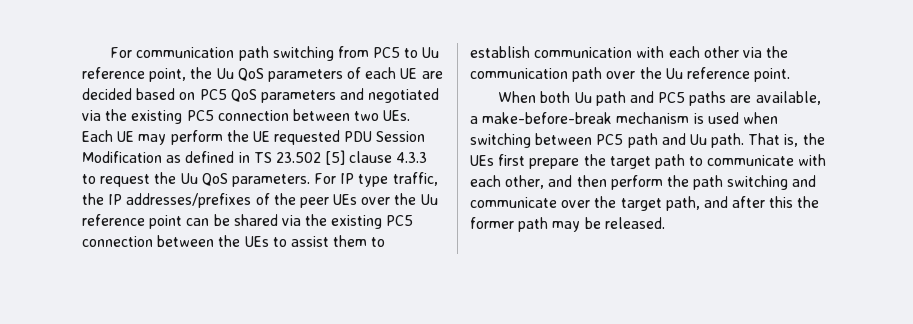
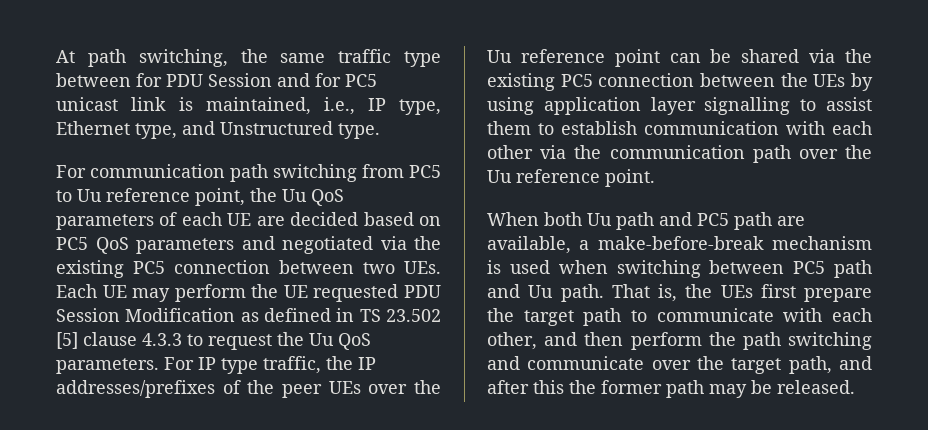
+ At path switching, the same traffic type between for PDU Session and for PC5 unicast link is maintained, i.e., IP type, Ethernet type, and Unstructured type.
- For IP type traffic, the IP addresses/prefixes of the peer UEs over the Uu reference point can be shared via the existing PC5 connection between the UEs to assist them to establish communication with each other via the communication path over the Uu reference point.
+ For IP type traffic, the IP addresses/prefixes of the peer UEs over the Uu reference point can be shared via the existing PC5 connection between the UEs by using application layer signalling to assist them to establish communication with each other via the communication path over the Uu reference point.
- When both Uu path and PC5 paths are available, a make-before-break mechanism is used when switching between PC5 path and Uu path.
+ When both Uu path and PC5 path are available, a make-before-break mechanism is used when switching between PC5 path and Uu path.

